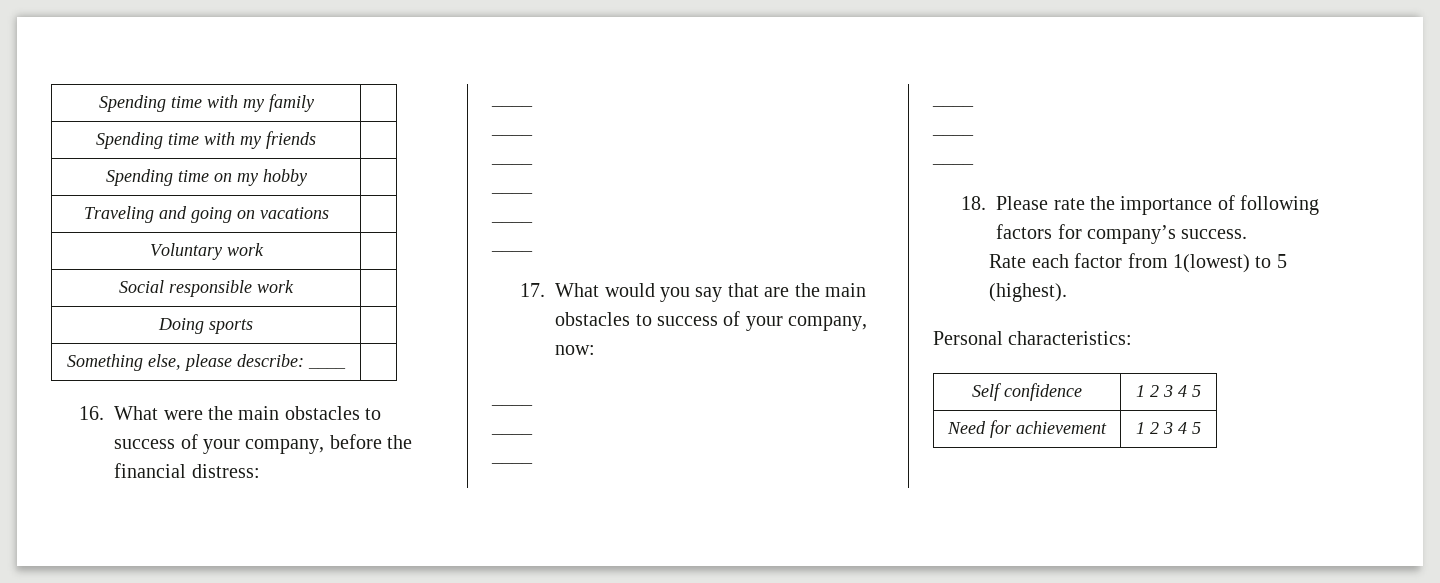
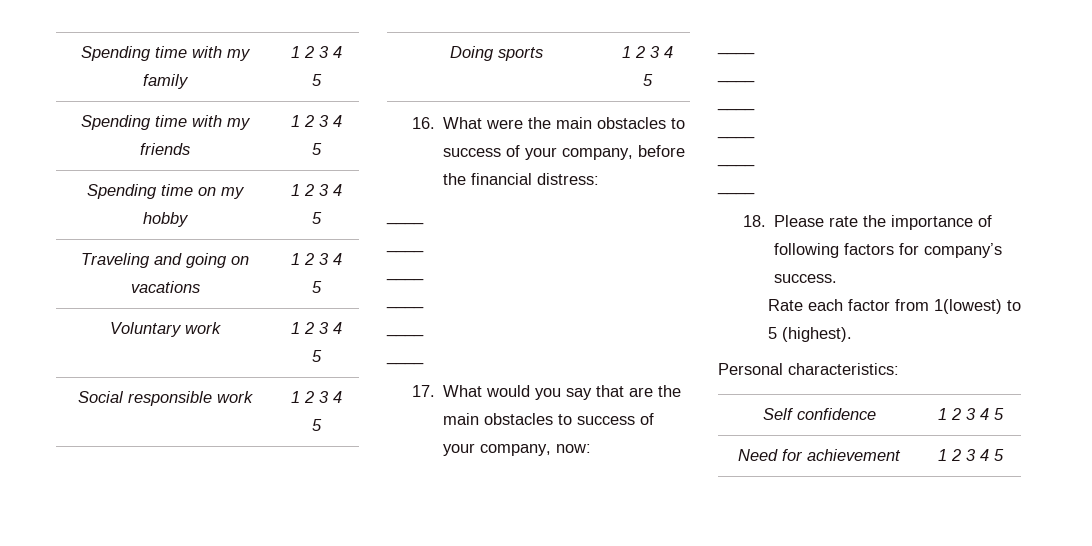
- Spending time with my family |
+ Spending time with my family | 1 2 3 4 5
- Spending time with my friends |
+ Spending time with my friends | 1 2 3 4 5
- Spending time on my hobby |
+ Spending time on my hobby | 1 2 3 4 5
- Traveling and going on vacations |
- Voluntary work |
- Social responsible work |
- Doing sports |
- Something else, please describe: ____ |
+ Traveling and going on vacations | 1 2 3 4 5
+ Voluntary work | 1 2 3 4 5
+ Social responsible work | 1 2 3 4 5
+ Doing sports | 1 2 3 4 5

